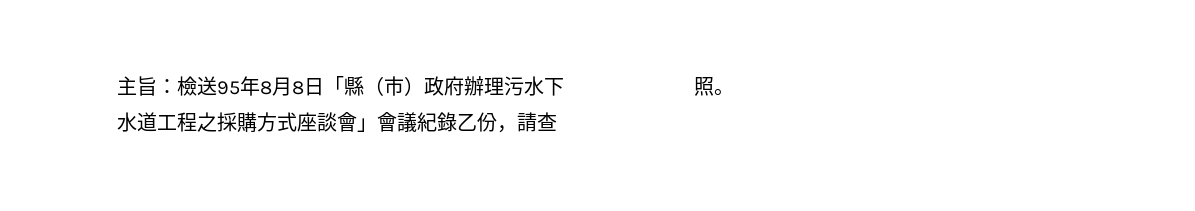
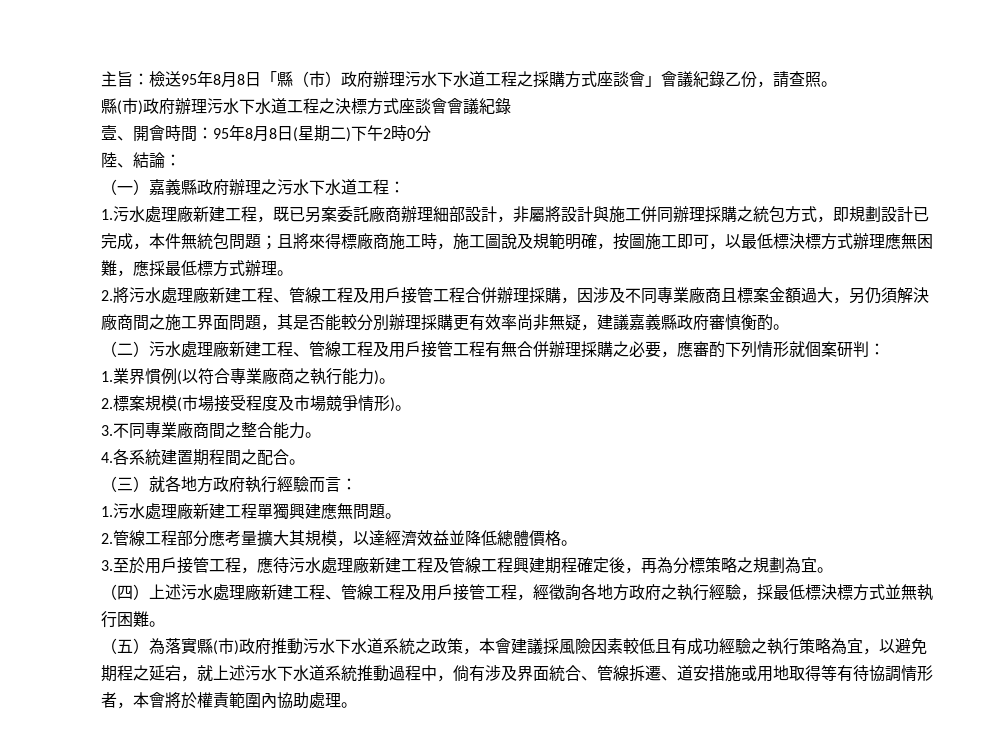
+ 縣(市)政府辦理污水下水道工程之決標方式座談會會議紀錄
+ 壹、開會時間：95年8月8日(星期二)下午2時0分
+ 陸、結論：
+ （一）嘉義縣政府辦理之污水下水道工程：
+ 1.污水處理廠新建工程，既已另案委託廠商辦理細部設計，非屬將設計與施工併同辦理採購之統包方式，即規劃設計已完成，本件無統包問題；且將來得標廠商施工時，施工圖說及規範明確，按圖施工即可，以最低標決標方式辦理應無困難，應採最低標方式辦理。
+ 2.將污水處理廠新建工程、管線工程及用戶接管工程合併辦理採購，因涉及不同專業廠商且標案金額過大，另仍須解決廠商間之施工界面問題，其是否能較分別辦理採購更有效率尚非無疑，建議嘉義縣政府審慎衡酌。
+ （二）污水處理廠新建工程、管線工程及用戶接管工程有無合併辦理採購之必要，應審酌下列情形就個案研判：
+ 1.業界慣例(以符合專業廠商之執行能力)。
+ 2.標案規模(市場接受程度及市場競爭情形)。
+ 3.不同專業廠商間之整合能力。
+ 4.各系統建置期程間之配合。
+ （三）就各地方政府執行經驗而言：
+ 1.污水處理廠新建工程單獨興建應無問題。
+ 2.管線工程部分應考量擴大其規模，以達經濟效益並降低總體價格。
+ 3.至於用戶接管工程，應待污水處理廠新建工程及管線工程興建期程確定後，再為分標策略之規劃為宜。
+ （四）上述污水處理廠新建工程、管線工程及用戶接管工程，經徵詢各地方政府之執行經驗，採最低標決標方式並無執行困難。
+ （五）為落實縣(市)政府推動污水下水道系統之政策，本會建議採風險因素較低且有成功經驗之執行策略為宜，以避免期程之延宕，就上述污水下水道系統推動過程中，倘有涉及界面統合、管線拆遷、道安措施或用地取得等有待協調情形者，本會將於權責範圍內協助處理。

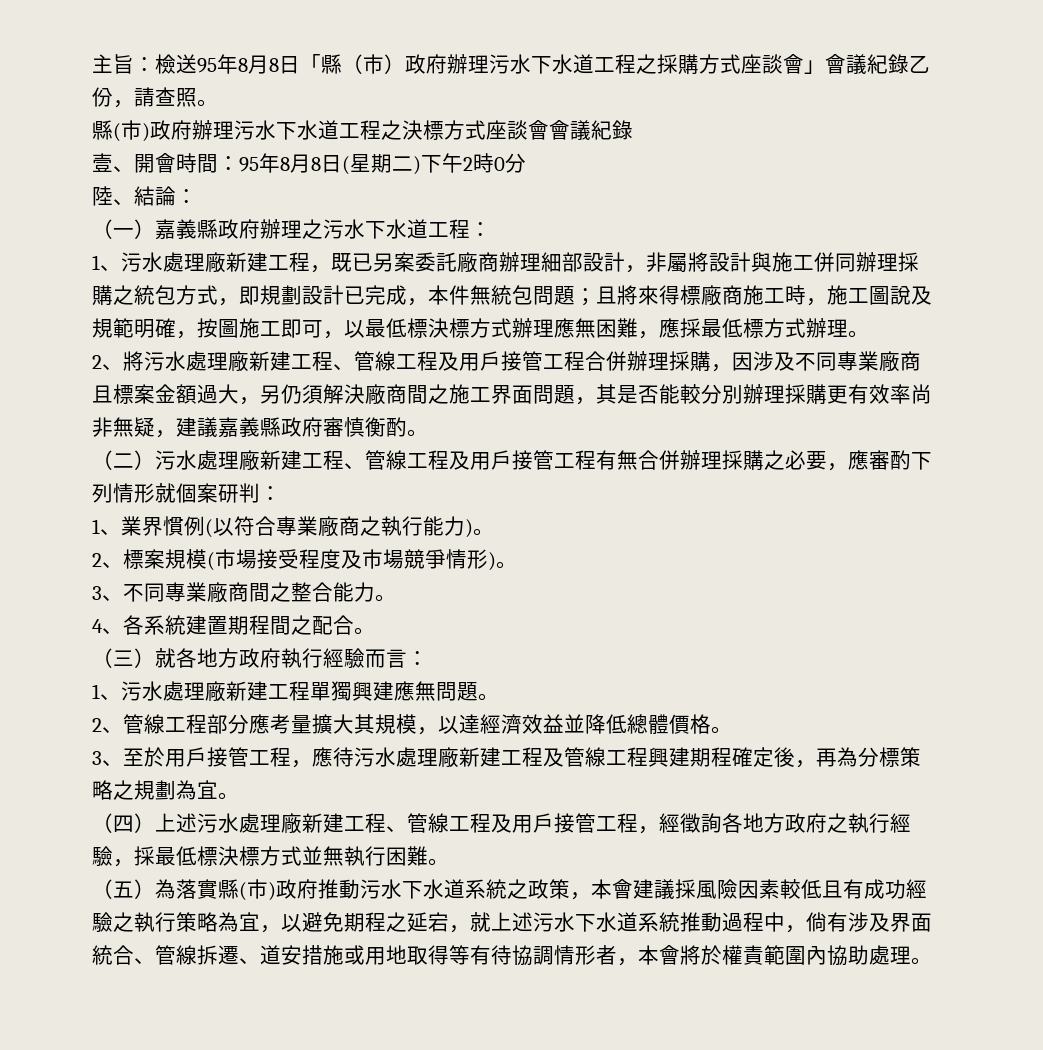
- 1.污水處理廠新建工程，既已另案委託廠商辦理細部設計，非屬將設計與施工併同辦理採購之統包方式，即規劃設計已完成，本件無統包問題；且將來得標廠商施工時，施工圖說及規範明確，按圖施工即可，以最低標決標方式辦理應無困難，應採最低標方式辦理。
+ 1、污水處理廠新建工程，既已另案委託廠商辦理細部設計，非屬將設計與施工併同辦理採購之統包方式，即規劃設計已完成，本件無統包問題；且將來得標廠商施工時，施工圖說及規範明確，按圖施工即可，以最低標決標方式辦理應無困難，應採最低標方式辦理。
- 2.將污水處理廠新建工程、管線工程及用戶接管工程合併辦理採購，因涉及不同專業廠商且標案金額過大，另仍須解決廠商間之施工界面問題，其是否能較分別辦理採購更有效率尚非無疑，建議嘉義縣政府審慎衡酌。
+ 2、將污水處理廠新建工程、管線工程及用戶接管工程合併辦理採購，因涉及不同專業廠商且標案金額過大，另仍須解決廠商間之施工界面問題，其是否能較分別辦理採購更有效率尚非無疑，建議嘉義縣政府審慎衡酌。
- 1.業界慣例(以符合專業廠商之執行能力)。
+ 1、業界慣例(以符合專業廠商之執行能力)。
- 2.標案規模(市場接受程度及市場競爭情形)。
+ 2、標案規模(市場接受程度及市場競爭情形)。
- 3.不同專業廠商間之整合能力。
+ 3、不同專業廠商間之整合能力。
- 4.各系統建置期程間之配合。
+ 4、各系統建置期程間之配合。
- 1.污水處理廠新建工程單獨興建應無問題。
+ 1、污水處理廠新建工程單獨興建應無問題。
- 2.管線工程部分應考量擴大其規模，以達經濟效益並降低總體價格。
+ 2、管線工程部分應考量擴大其規模，以達經濟效益並降低總體價格。
- 3.至於用戶接管工程，應待污水處理廠新建工程及管線工程興建期程確定後，再為分標策略之規劃為宜。
+ 3、至於用戶接管工程，應待污水處理廠新建工程及管線工程興建期程確定後，再為分標策略之規劃為宜。

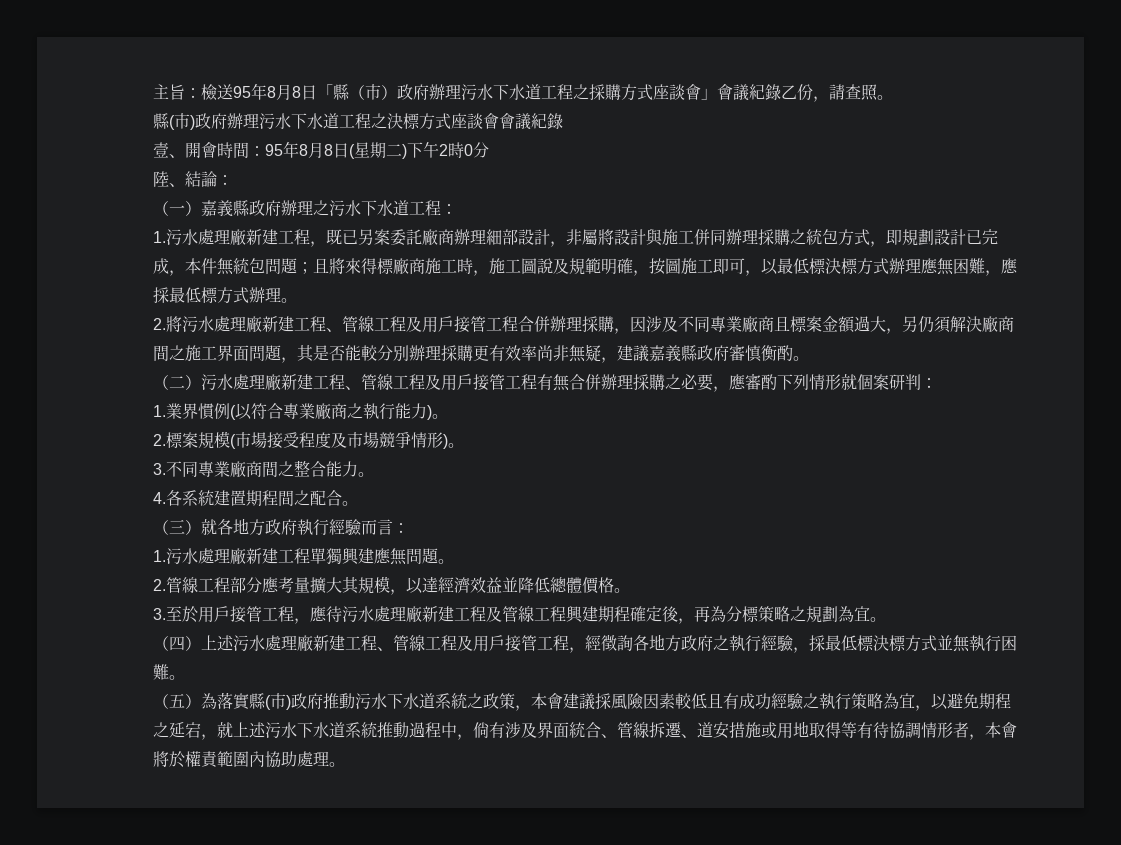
- 1、污水處理廠新建工程，既已另案委託廠商辦理細部設計，非屬將設計與施工併同辦理採購之統包方式，即規劃設計已完成，本件無統包問題；且將來得標廠商施工時，施工圖說及規範明確，按圖施工即可，以最低標決標方式辦理應無困難，應採最低標方式辦理。
+ 1.污水處理廠新建工程，既已另案委託廠商辦理細部設計，非屬將設計與施工併同辦理採購之統包方式，即規劃設計已完成，本件無統包問題；且將來得標廠商施工時，施工圖說及規範明確，按圖施工即可，以最低標決標方式辦理應無困難，應採最低標方式辦理。
- 2、將污水處理廠新建工程、管線工程及用戶接管工程合併辦理採購，因涉及不同專業廠商且標案金額過大，另仍須解決廠商間之施工界面問題，其是否能較分別辦理採購更有效率尚非無疑，建議嘉義縣政府審慎衡酌。
+ 2.將污水處理廠新建工程、管線工程及用戶接管工程合併辦理採購，因涉及不同專業廠商且標案金額過大，另仍須解決廠商間之施工界面問題，其是否能較分別辦理採購更有效率尚非無疑，建議嘉義縣政府審慎衡酌。
- 1、業界慣例(以符合專業廠商之執行能力)。
+ 1.業界慣例(以符合專業廠商之執行能力)。
- 2、標案規模(市場接受程度及市場競爭情形)。
+ 2.標案規模(市場接受程度及市場競爭情形)。
- 3、不同專業廠商間之整合能力。
+ 3.不同專業廠商間之整合能力。
- 4、各系統建置期程間之配合。
+ 4.各系統建置期程間之配合。
- 1、污水處理廠新建工程單獨興建應無問題。
+ 1.污水處理廠新建工程單獨興建應無問題。
- 2、管線工程部分應考量擴大其規模，以達經濟效益並降低總體價格。
+ 2.管線工程部分應考量擴大其規模，以達經濟效益並降低總體價格。
- 3、至於用戶接管工程，應待污水處理廠新建工程及管線工程興建期程確定後，再為分標策略之規劃為宜。
+ 3.至於用戶接管工程，應待污水處理廠新建工程及管線工程興建期程確定後，再為分標策略之規劃為宜。

